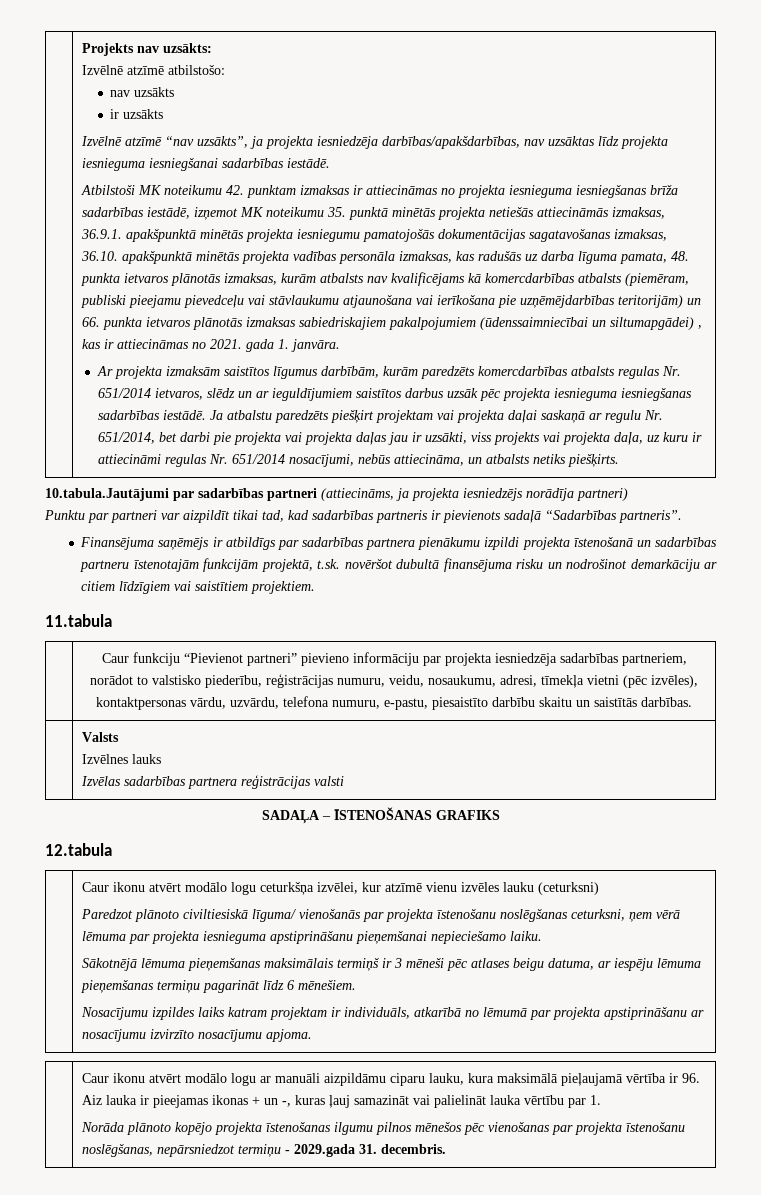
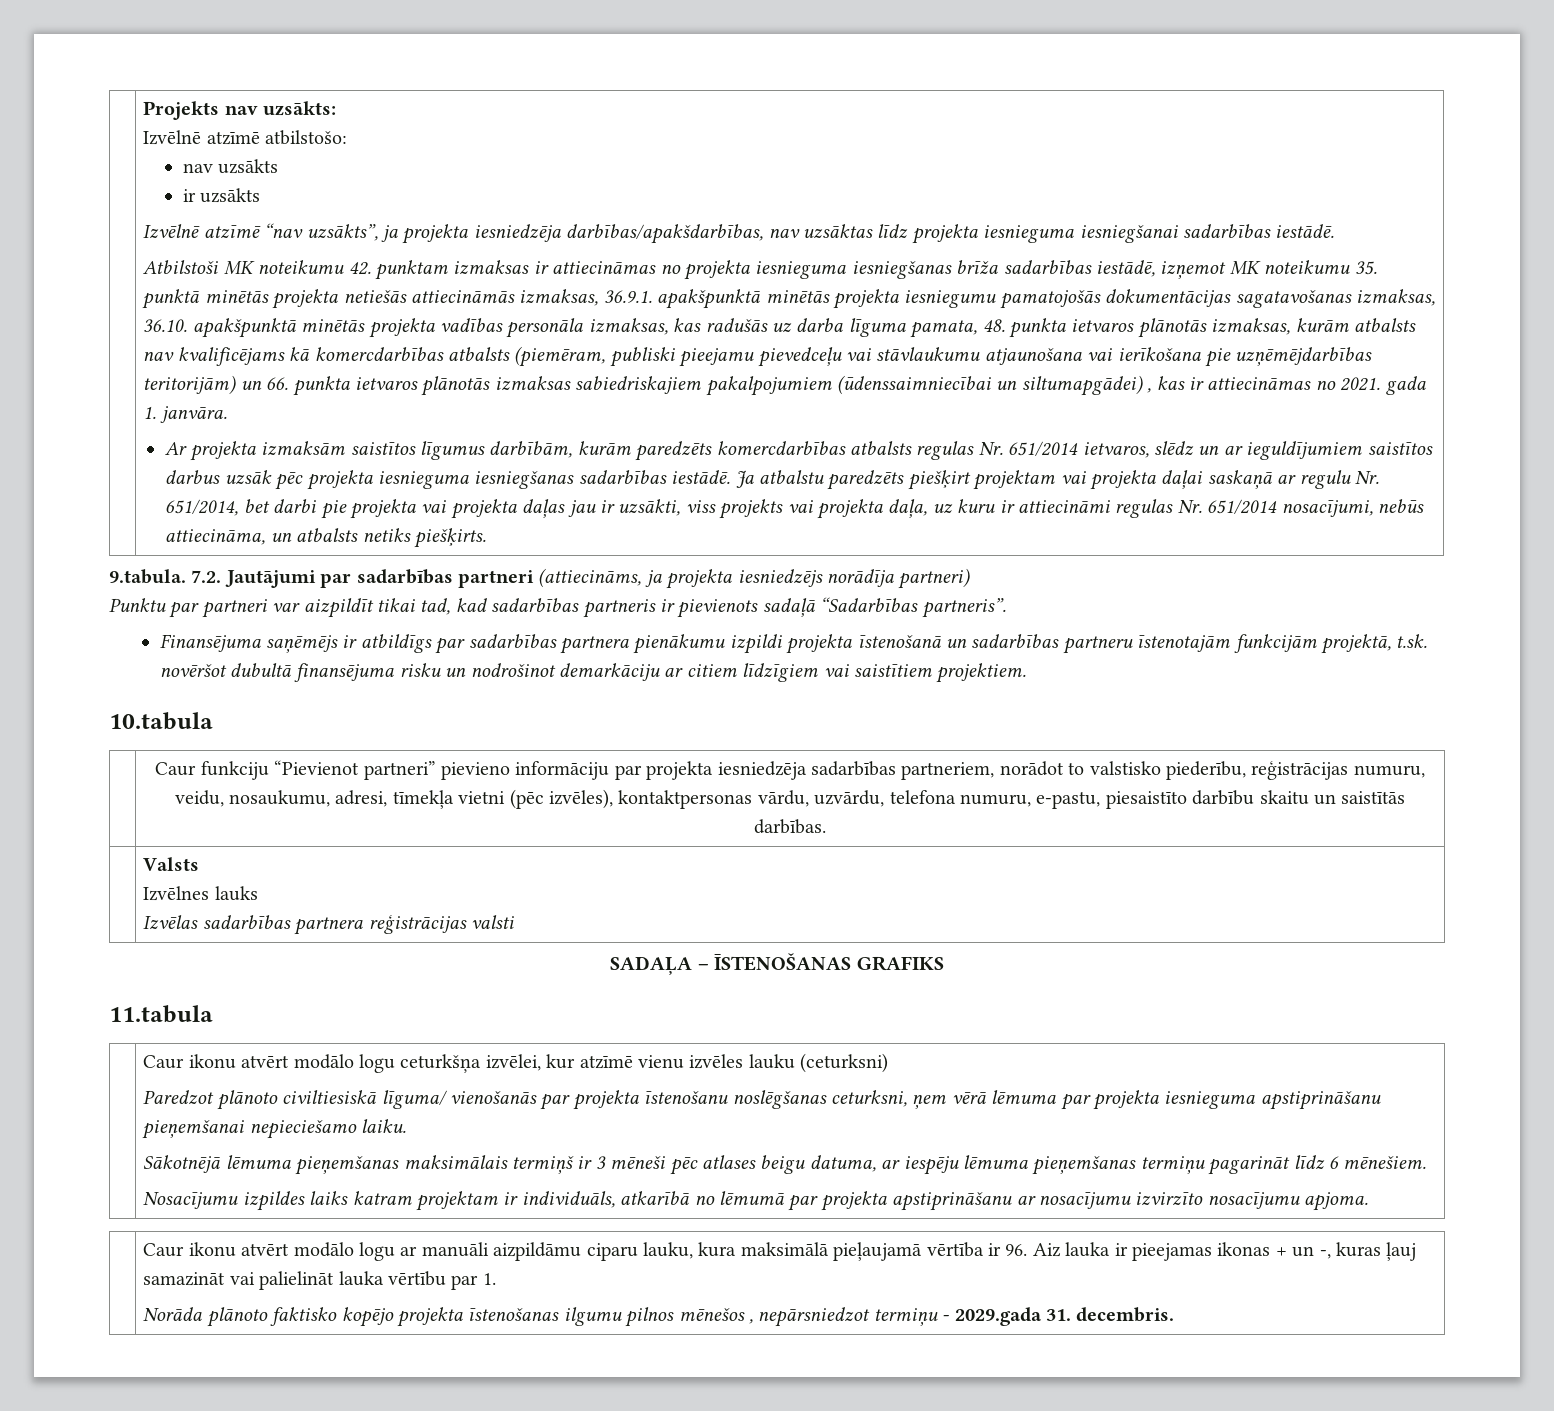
- 10.tabula.Jautājumi par sadarbības partneri (attiecināms, ja projekta iesniedzējs norādīja partneri)
+ 9.tabula. 7.2. Jautājumi par sadarbības partneri (attiecināms, ja projekta iesniedzējs norādīja partneri)
- 11.tabula
+ 10.tabula
- 12.tabula
+ 11.tabula
- Norāda plānoto kopējo projekta īstenošanas ilgumu pilnos mēnešos pēc vienošanas par projekta īstenošanu noslēgšanas, nepārsniedzot termiņu - 2029.gada 31. decembris.
+ Norāda plānoto faktisko kopējo projekta īstenošanas ilgumu pilnos mēnešos , nepārsniedzot termiņu - 2029.gada 31. decembris.

